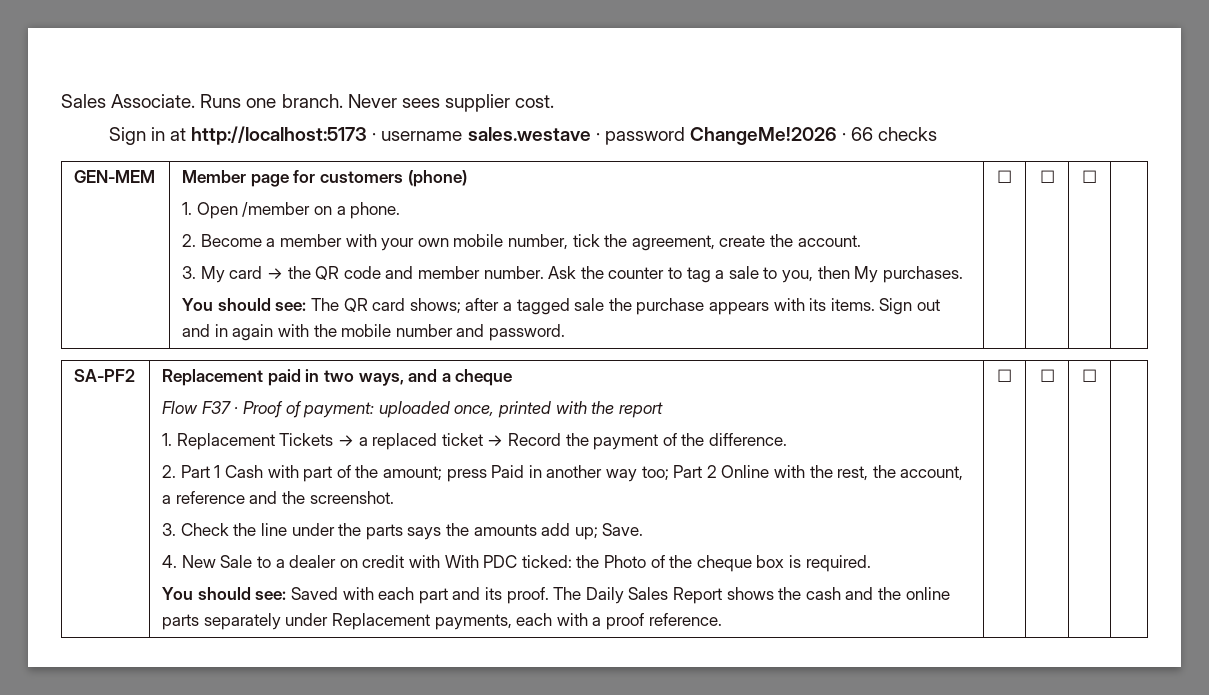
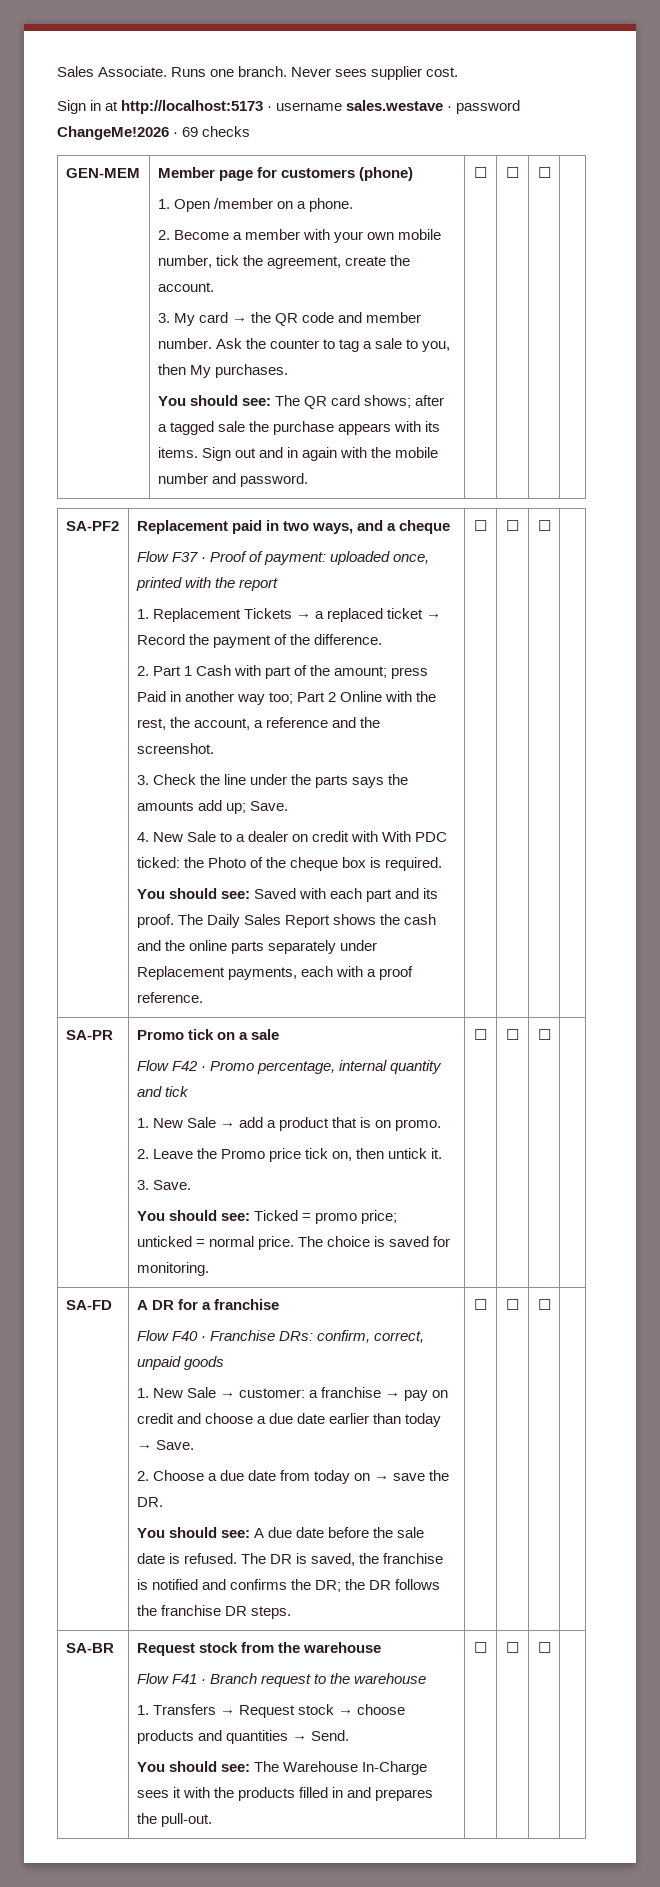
- Sign in at http://localhost:5173 · username sales.westave · password ChangeMe!2026 · 66 checks
+ Sign in at http://localhost:5173 · username sales.westave · password ChangeMe!2026 · 69 checks
+ SA-PR | Promo tick on a sale
+ Flow F42 · Promo percentage, internal quantity and tick
+ 1. New Sale → add a product that is on promo.
+ 2. Leave the Promo price tick on, then untick it.
+ 3. Save.
+ You should see: Ticked = promo price; unticked = normal price. The choice is saved for monitoring. | ☐ | ☐ | ☐ |
+ SA-FD | A DR for a franchise
+ Flow F40 · Franchise DRs: confirm, correct, unpaid goods
+ 1. New Sale → customer: a franchise → pay on credit and choose a due date earlier than today → Save.
+ 2. Choose a due date from today on → save the DR.
+ You should see: A due date before the sale date is refused. The DR is saved, the franchise is notified and confirms the DR; the DR follows the franchise DR steps. | ☐ | ☐ | ☐ |
+ SA-BR | Request stock from the warehouse
+ Flow F41 · Branch request to the warehouse
+ 1. Transfers → Request stock → choose products and quantities → Send.
+ You should see: The Warehouse In-Charge sees it with the products filled in and prepares the pull-out. | ☐ | ☐ | ☐

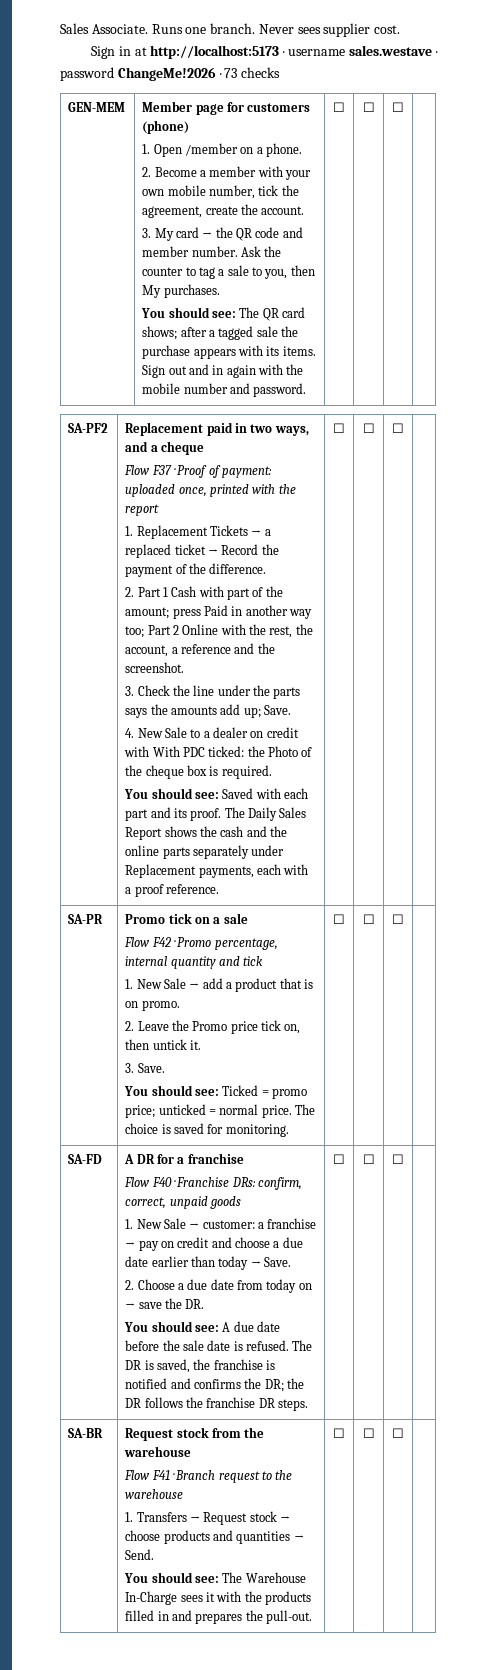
- Sign in at http://localhost:5173 · username sales.westave · password ChangeMe!2026 · 69 checks
+ Sign in at http://localhost:5173 · username sales.westave · password ChangeMe!2026 · 73 checks

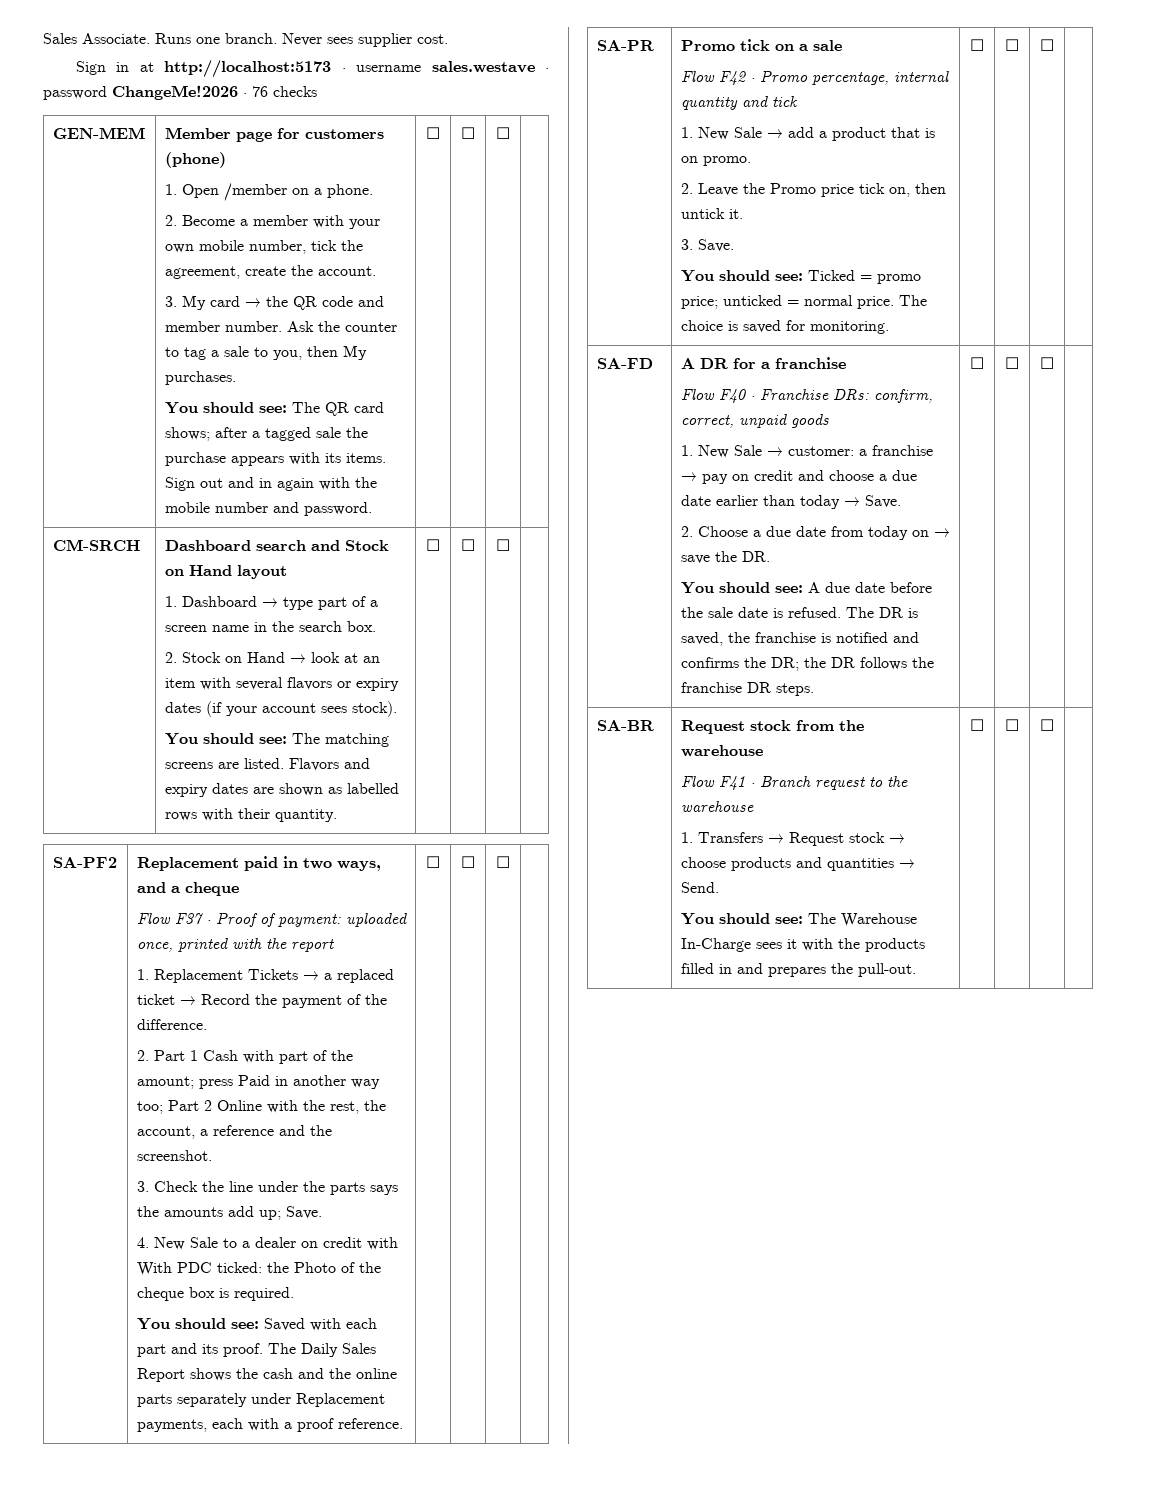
- Sign in at http://localhost:5173 · username sales.westave · password ChangeMe!2026 · 73 checks
+ Sign in at http://localhost:5173 · username sales.westave · password ChangeMe!2026 · 76 checks
+ CM-SRCH | Dashboard search and Stock on Hand layout
+ 1. Dashboard → type part of a screen name in the search box.
+ 2. Stock on Hand → look at an item with several flavors or expiry dates (if your account sees stock).
+ You should see: The matching screens are listed. Flavors and expiry dates are shown as labelled rows with their quantity. | ☐ | ☐ | ☐

